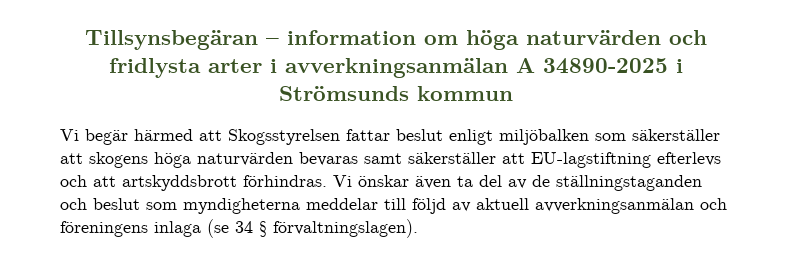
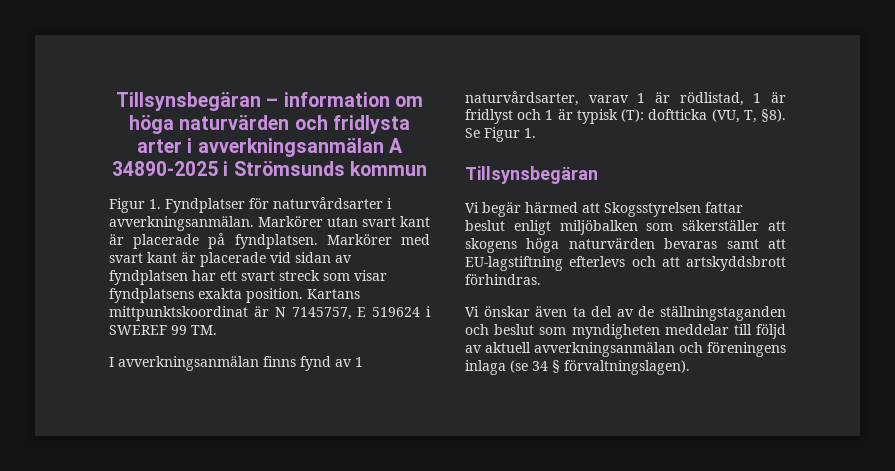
+ Figur 1. Fyndplatser för naturvårdsarter i avverkningsanmälan. Markörer utan svart kant är placerade på fyndplatsen. Markörer med svart kant är placerade vid sidan av fyndplatsen har ett svart streck som visar fyndplatsens exakta position. Kartans mittpunktskoordinat är N 7145757, E 519624 i SWEREF 99 TM.
+ I avverkningsanmälan finns fynd av 1 naturvårdsarter, varav 1 är rödlistad, 1 är fridlyst och 1 är typisk (T): doftticka (VU, T, §8). Se Figur 1.
+ Tillsynsbegäran
- Vi begär härmed att Skogsstyrelsen fattar beslut enligt miljöbalken som säkerställer att skogens höga naturvärden bevaras samt säkerställer att EU-lagstiftning efterlevs och att artskyddsbrott förhindras. Vi önskar även ta del av de ställningstaganden och beslut som myndigheterna meddelar till följd av aktuell avverkningsanmälan och föreningens inlaga (se 34 § förvaltningslagen).
+ Vi begär härmed att Skogsstyrelsen fattar beslut enligt miljöbalken som säkerställer att skogens höga naturvärden bevaras samt att EU-lagstiftning efterlevs och att artskyddsbrott förhindras.
+ Vi önskar även ta del av de ställningstaganden och beslut som myndigheten meddelar till följd av aktuell avverkningsanmälan och föreningens inlaga (se 34 § förvaltningslagen).

